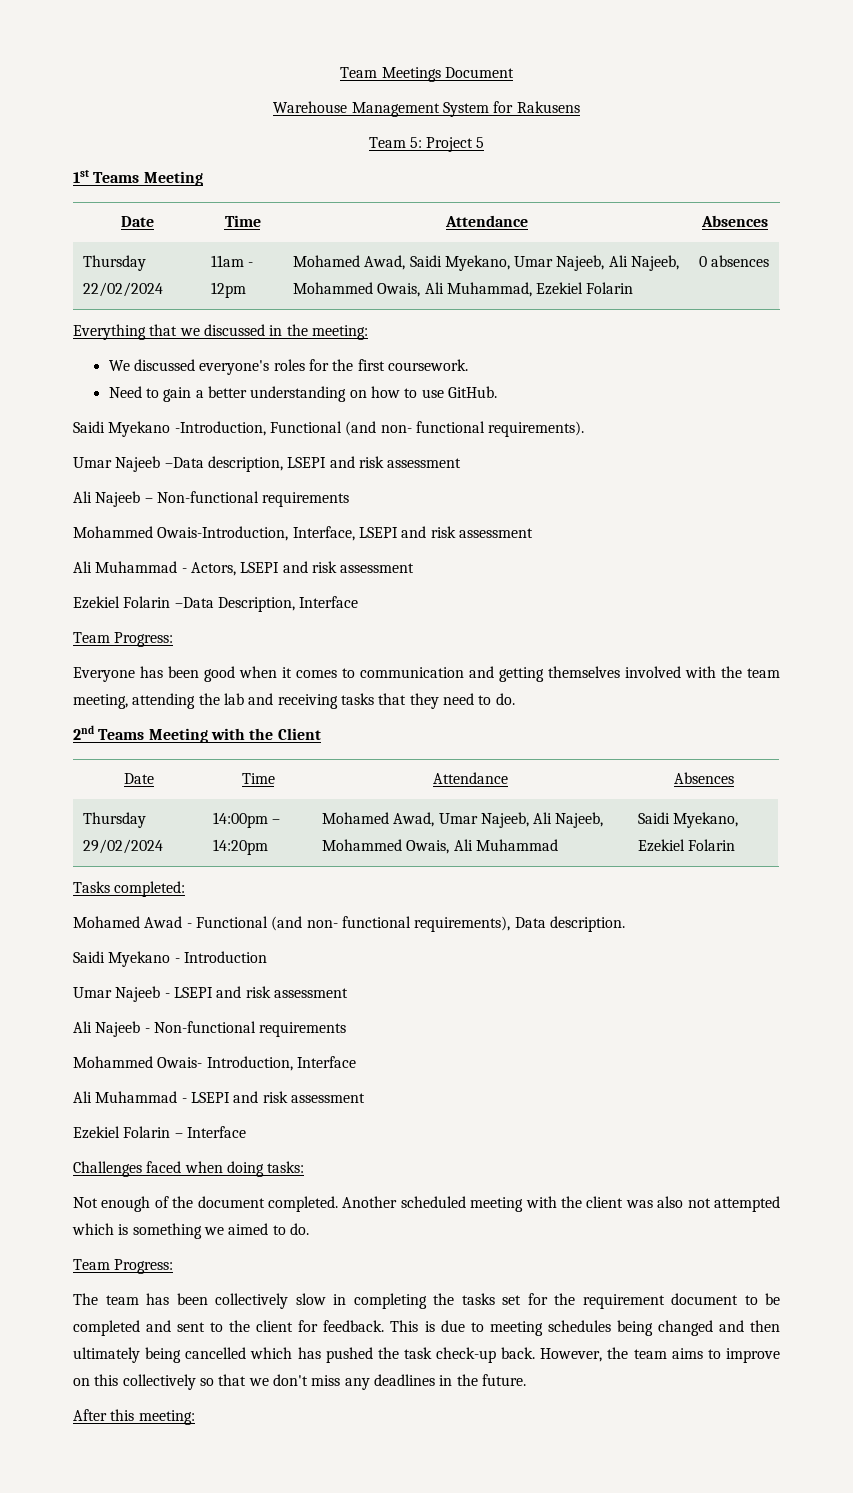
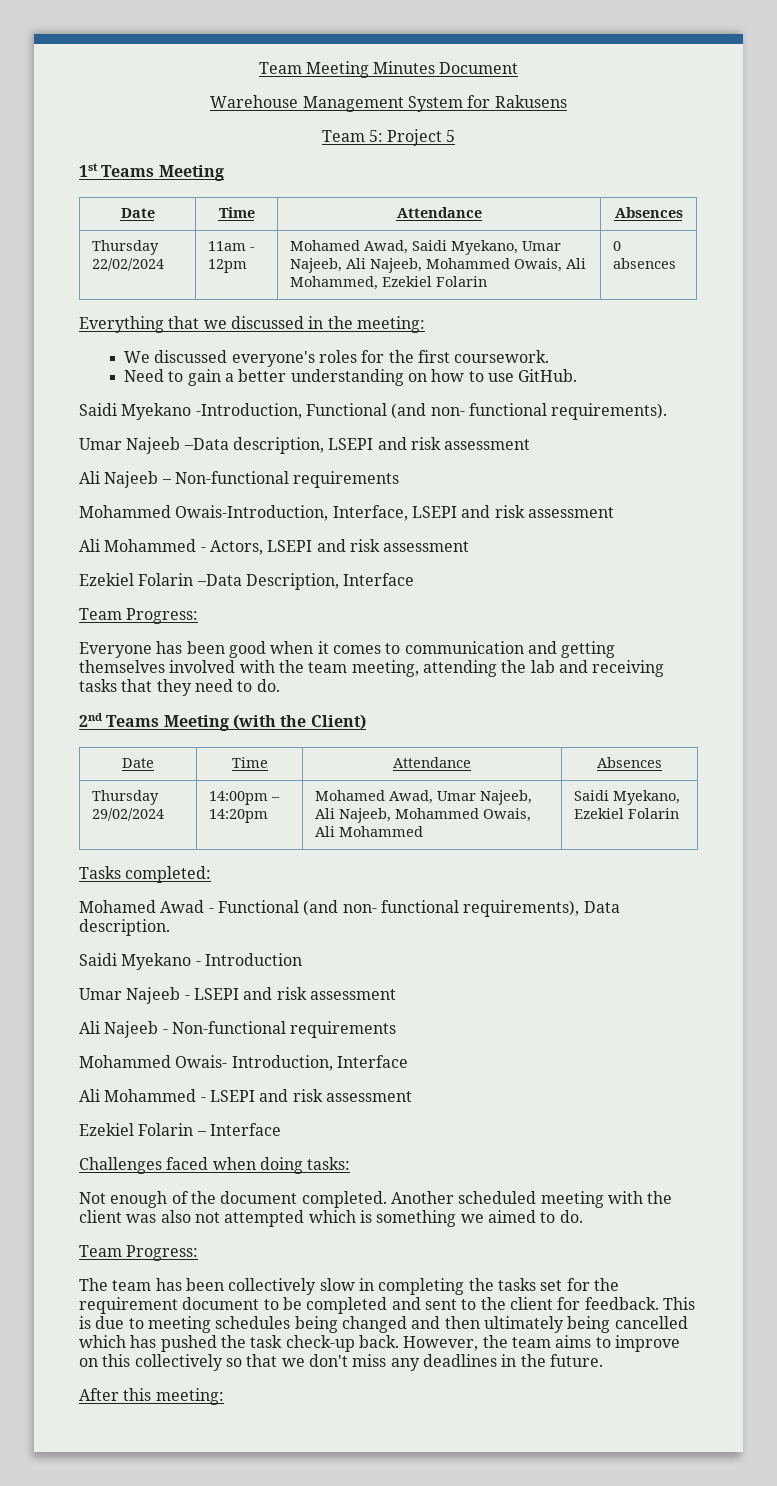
- Team Meetings Document
+ Team Meeting Minutes Document
- Thursday 22/02/2024 | 11am - 12pm | Mohamed Awad, Saidi Myekano, Umar Najeeb, Ali Najeeb, Mohammed Owais, Ali Muhammad, Ezekiel Folarin | 0 absences
+ Thursday 22/02/2024 | 11am - 12pm | Mohamed Awad, Saidi Myekano, Umar Najeeb, Ali Najeeb, Mohammed Owais, Ali Mohammed, Ezekiel Folarin | 0 absences
- Ali Muhammad - Actors, LSEPI and risk assessment
+ Ali Mohammed - Actors, LSEPI and risk assessment
- 2nd Teams Meeting with the Client
+ 2nd Teams Meeting (with the Client)
- Thursday 29/02/2024 | 14:00pm – 14:20pm | Mohamed Awad, Umar Najeeb, Ali Najeeb, Mohammed Owais, Ali Muhammad | Saidi Myekano, Ezekiel Folarin
+ Thursday 29/02/2024 | 14:00pm – 14:20pm | Mohamed Awad, Umar Najeeb, Ali Najeeb, Mohammed Owais, Ali Mohammed | Saidi Myekano, Ezekiel Folarin
- Ali Muhammad - LSEPI and risk assessment
+ Ali Mohammed - LSEPI and risk assessment

